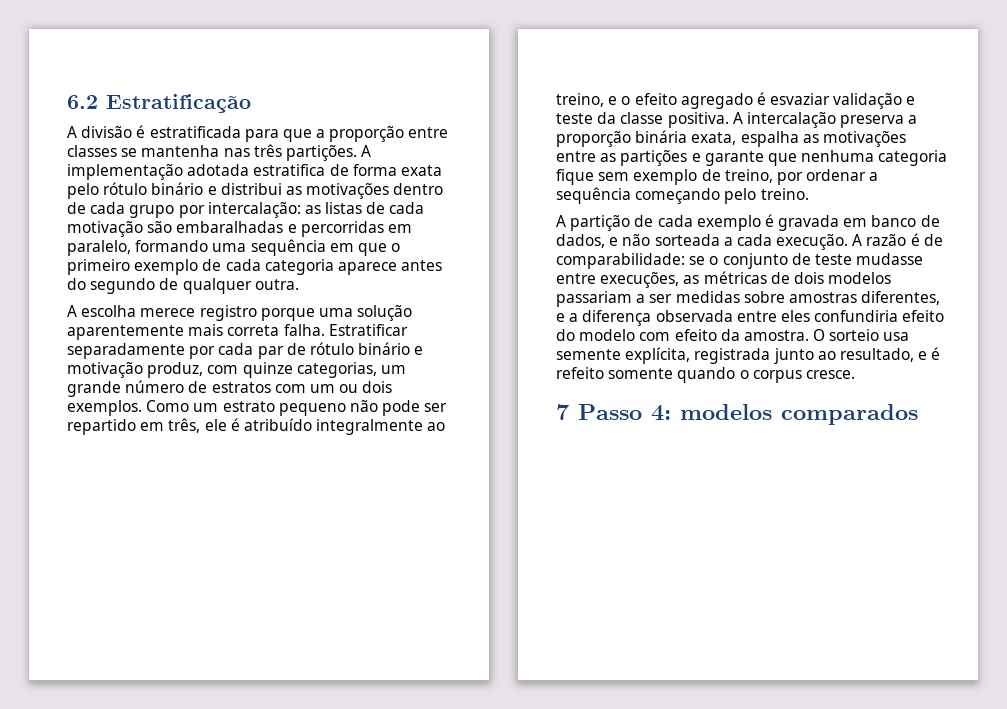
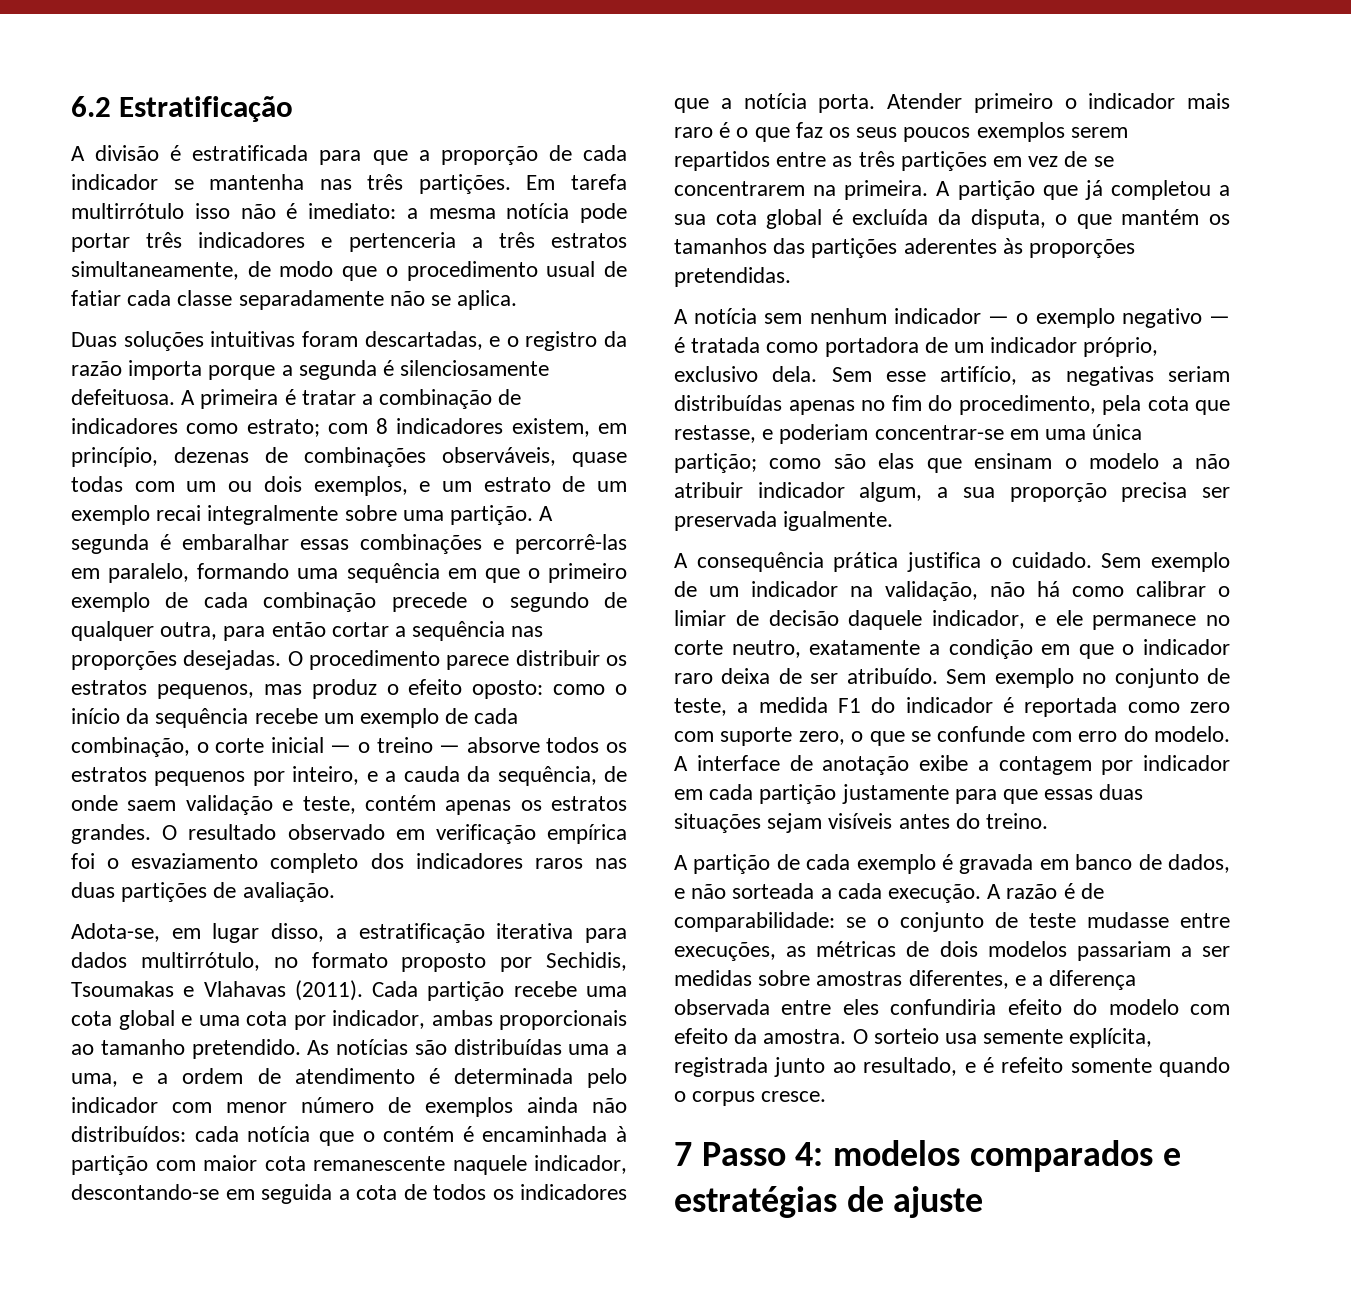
- A divisão é estratificada para que a proporção entre classes se mantenha nas três partições.
+ A divisão é estratificada para que a proporção de cada indicador se mantenha nas três partições.
- A implementação adotada estratifica de forma exata pelo rótulo binário e distribui as motivações dentro de cada grupo por intercalação: as listas de cada motivação são embaralhadas e percorridas em paralelo, formando uma sequência em que o primeiro exemplo de cada categoria aparece antes do segundo de qualquer outra.
- A escolha merece registro porque uma solução aparentemente mais correta falha. Estratificar separadamente por cada par de rótulo binário e motivação produz, com quinze categorias, um grande número de estratos com um ou dois exemplos. Como um estrato pequeno não pode ser repartido em três, ele é atribuído integralmente ao treino, e o efeito agregado é esvaziar validação e teste da classe positiva. A intercalação preserva a proporção binária exata, espalha as motivações entre as partições e garante que nenhuma categoria fique sem exemplo de treino, por ordenar a sequência começando pelo treino.
+ Em tarefa multirrótulo isso não é imediato: a mesma notícia pode portar três indicadores e pertenceria a três estratos simultaneamente, de modo que o procedimento usual de fatiar cada classe separadamente não se aplica.
+ Duas soluções intuitivas foram descartadas, e o registro da razão importa porque a segunda é silenciosamente defeituosa. A primeira é tratar a combinação de indicadores como estrato; com 8 indicadores existem, em princípio, dezenas de combinações observáveis, quase todas com um ou dois exemplos, e um estrato de um exemplo recai integralmente sobre uma partição. A segunda é embaralhar essas combinações e percorrê-las em paralelo, formando uma sequência em que o primeiro exemplo de cada combinação precede o segundo de qualquer outra, para então cortar a sequência nas proporções desejadas. O procedimento parece distribuir os estratos pequenos, mas produz o efeito oposto: como o início da sequência recebe um exemplo de cada combinação, o corte inicial — o treino — absorve todos os estratos pequenos por inteiro, e a cauda da sequência, de onde saem validação e teste, contém apenas os estratos grandes. O resultado observado em verificação empírica foi o esvaziamento completo dos indicadores raros nas duas partições de avaliação.
+ Adota-se, em lugar disso, a estratificação iterativa para dados multirrótulo, no formato proposto por Sechidis, Tsoumakas e Vlahavas (2011). Cada partição recebe uma cota global e uma cota por indicador, ambas proporcionais ao tamanho pretendido. As notícias são distribuídas uma a uma, e a ordem de atendimento é determinada pelo indicador com menor número de exemplos ainda não distribuídos: cada notícia que o contém é encaminhada à partição com maior cota remanescente naquele indicador, descontando-se em seguida a cota de todos os indicadores que a notícia porta. Atender primeiro o indicador mais raro é o que faz os seus poucos exemplos serem repartidos entre as três partições em vez de se concentrarem na primeira. A partição que já completou a sua cota global é excluída da disputa, o que mantém os tamanhos das partições aderentes às proporções pretendidas.
+ A notícia sem nenhum indicador — o exemplo negativo — é tratada como portadora de um indicador próprio, exclusivo dela. Sem esse artifício, as negativas seriam distribuídas apenas no fim do procedimento, pela cota que restasse, e poderiam concentrar-se em uma única partição; como são elas que ensinam o modelo a não atribuir indicador algum, a sua proporção precisa ser preservada igualmente.
+ A consequência prática justifica o cuidado. Sem exemplo de um indicador na validação, não há como calibrar o limiar de decisão daquele indicador, e ele permanece no corte neutro, exatamente a condição em que o indicador raro deixa de ser atribuído. Sem exemplo no conjunto de teste, a medida F1 do indicador é reportada como zero com suporte zero, o que se confunde com erro do modelo. A interface de anotação exibe a contagem por indicador em cada partição justamente para que essas duas situações sejam visíveis antes do treino.
- 7 Passo 4: modelos comparados
+ 7 Passo 4: modelos comparados e estratégias de ajuste

